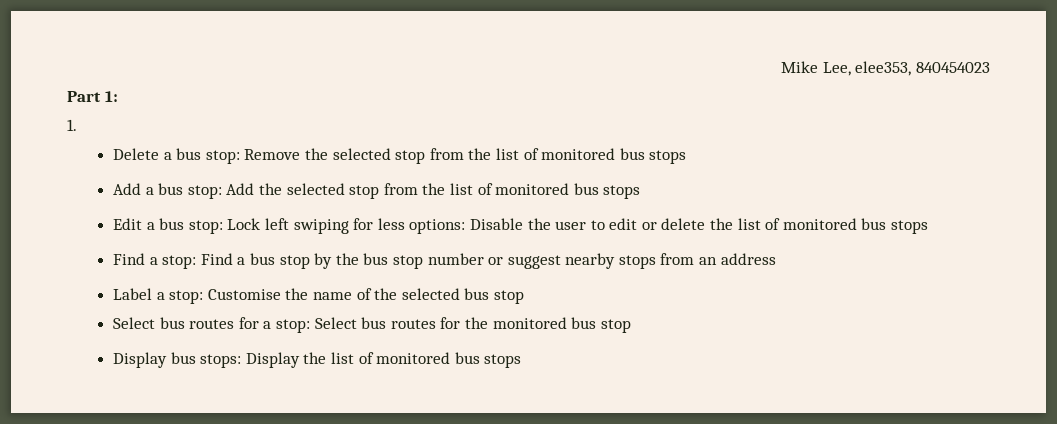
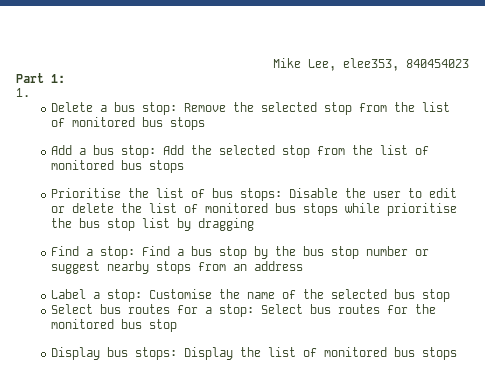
- Edit a bus stop: Lock left swiping for less options: Disable the user to edit or delete the list of monitored bus stops
+ Prioritise the list of bus stops: Disable the user to edit or delete the list of monitored bus stops while prioritise the bus stop list by dragging

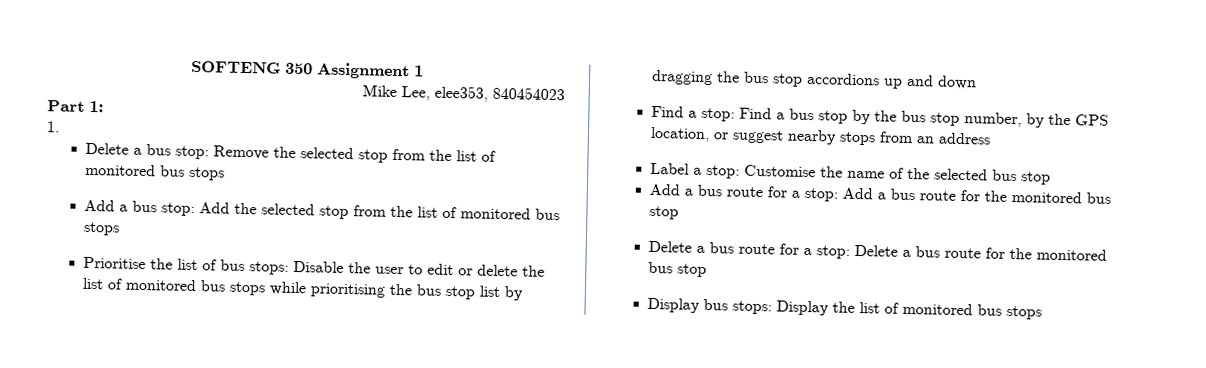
+ SOFTENG 350 Assignment 1
- Prioritise the list of bus stops: Disable the user to edit or delete the list of monitored bus stops while prioritise the bus stop list by dragging
+ Prioritise the list of bus stops: Disable the user to edit or delete the list of monitored bus stops while prioritising the bus stop list by dragging the bus stop accordions up and down
- Find a stop: Find a bus stop by the bus stop number or suggest nearby stops from an address
+ Find a stop: Find a bus stop by the bus stop number, by the GPS location, or suggest nearby stops from an address
- Select bus routes for a stop: Select bus routes for the monitored bus stop
+ Add a bus route for a stop: Add a bus route for the monitored bus stop
+ Delete a bus route for a stop: Delete a bus route for the monitored bus stop

